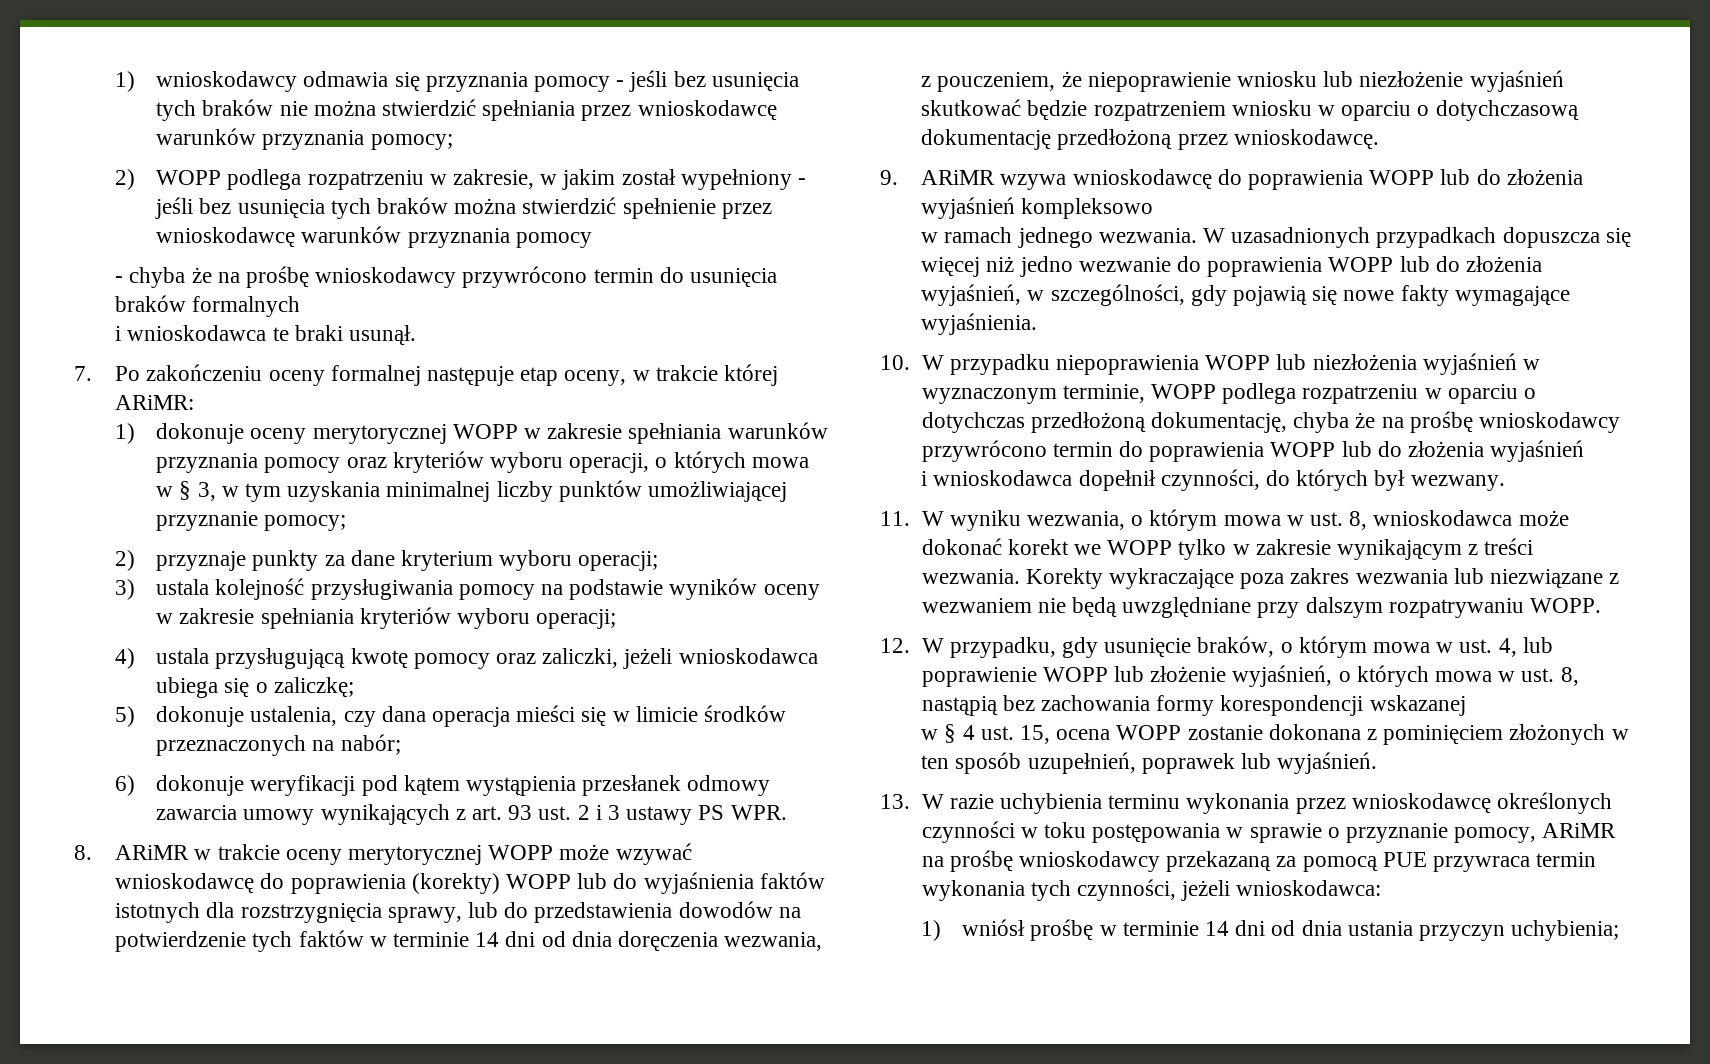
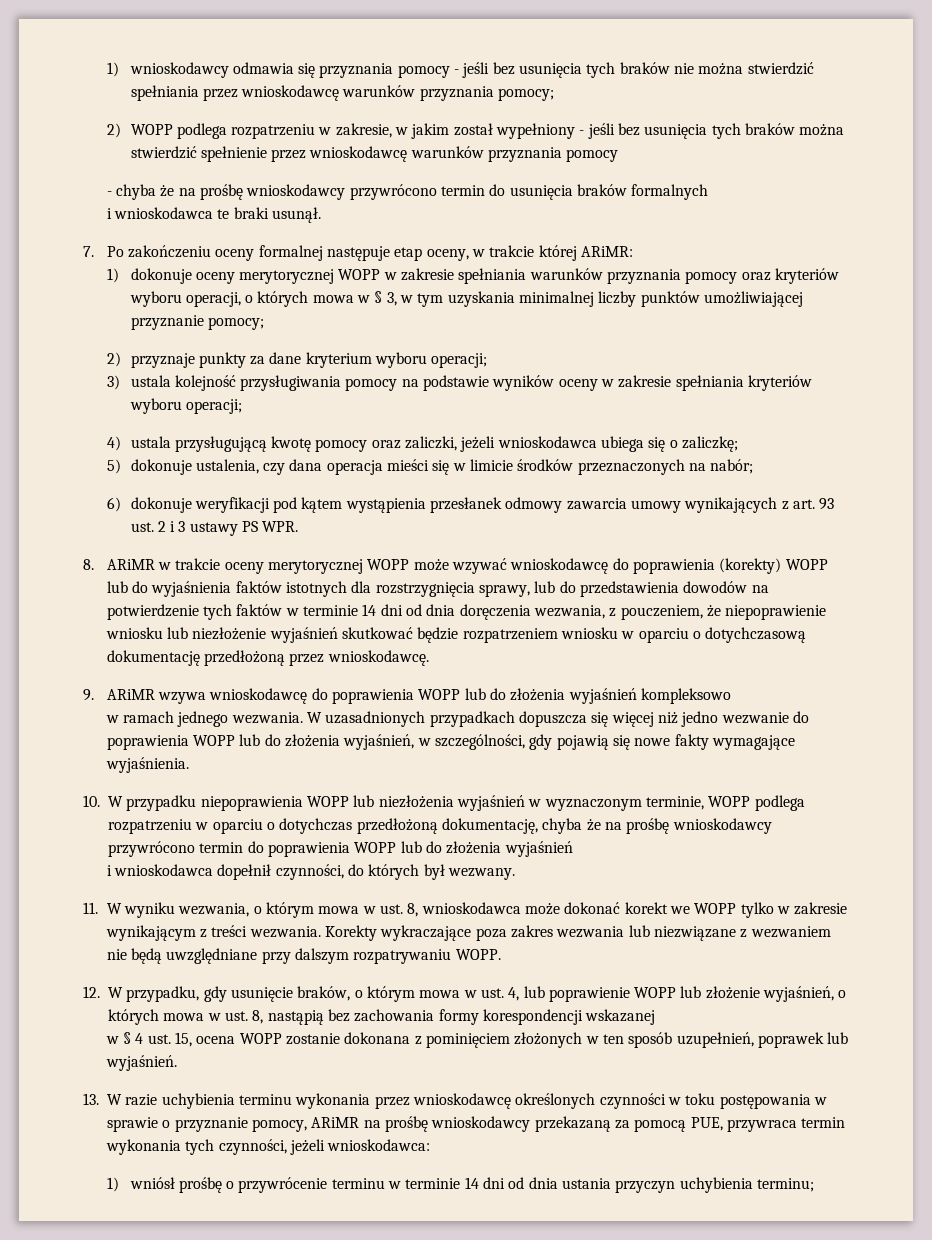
- 13. W razie uchybienia terminu wykonania przez wnioskodawcę określonych czynności w toku postępowania w sprawie o przyznanie pomocy, ARiMR na prośbę wnioskodawcy przekazaną za pomocą PUE przywraca termin wykonania tych czynności, jeżeli wnioskodawca:
+ 13. W razie uchybienia terminu wykonania przez wnioskodawcę określonych czynności w toku postępowania w sprawie o przyznanie pomocy, ARiMR na prośbę wnioskodawcy przekazaną za pomocą PUE, przywraca termin wykonania tych czynności, jeżeli wnioskodawca:
- 1) wniósł prośbę w terminie 14 dni od dnia ustania przyczyn uchybienia;
+ 1) wniósł prośbę o przywrócenie terminu w terminie 14 dni od dnia ustania przyczyn uchybienia terminu;

